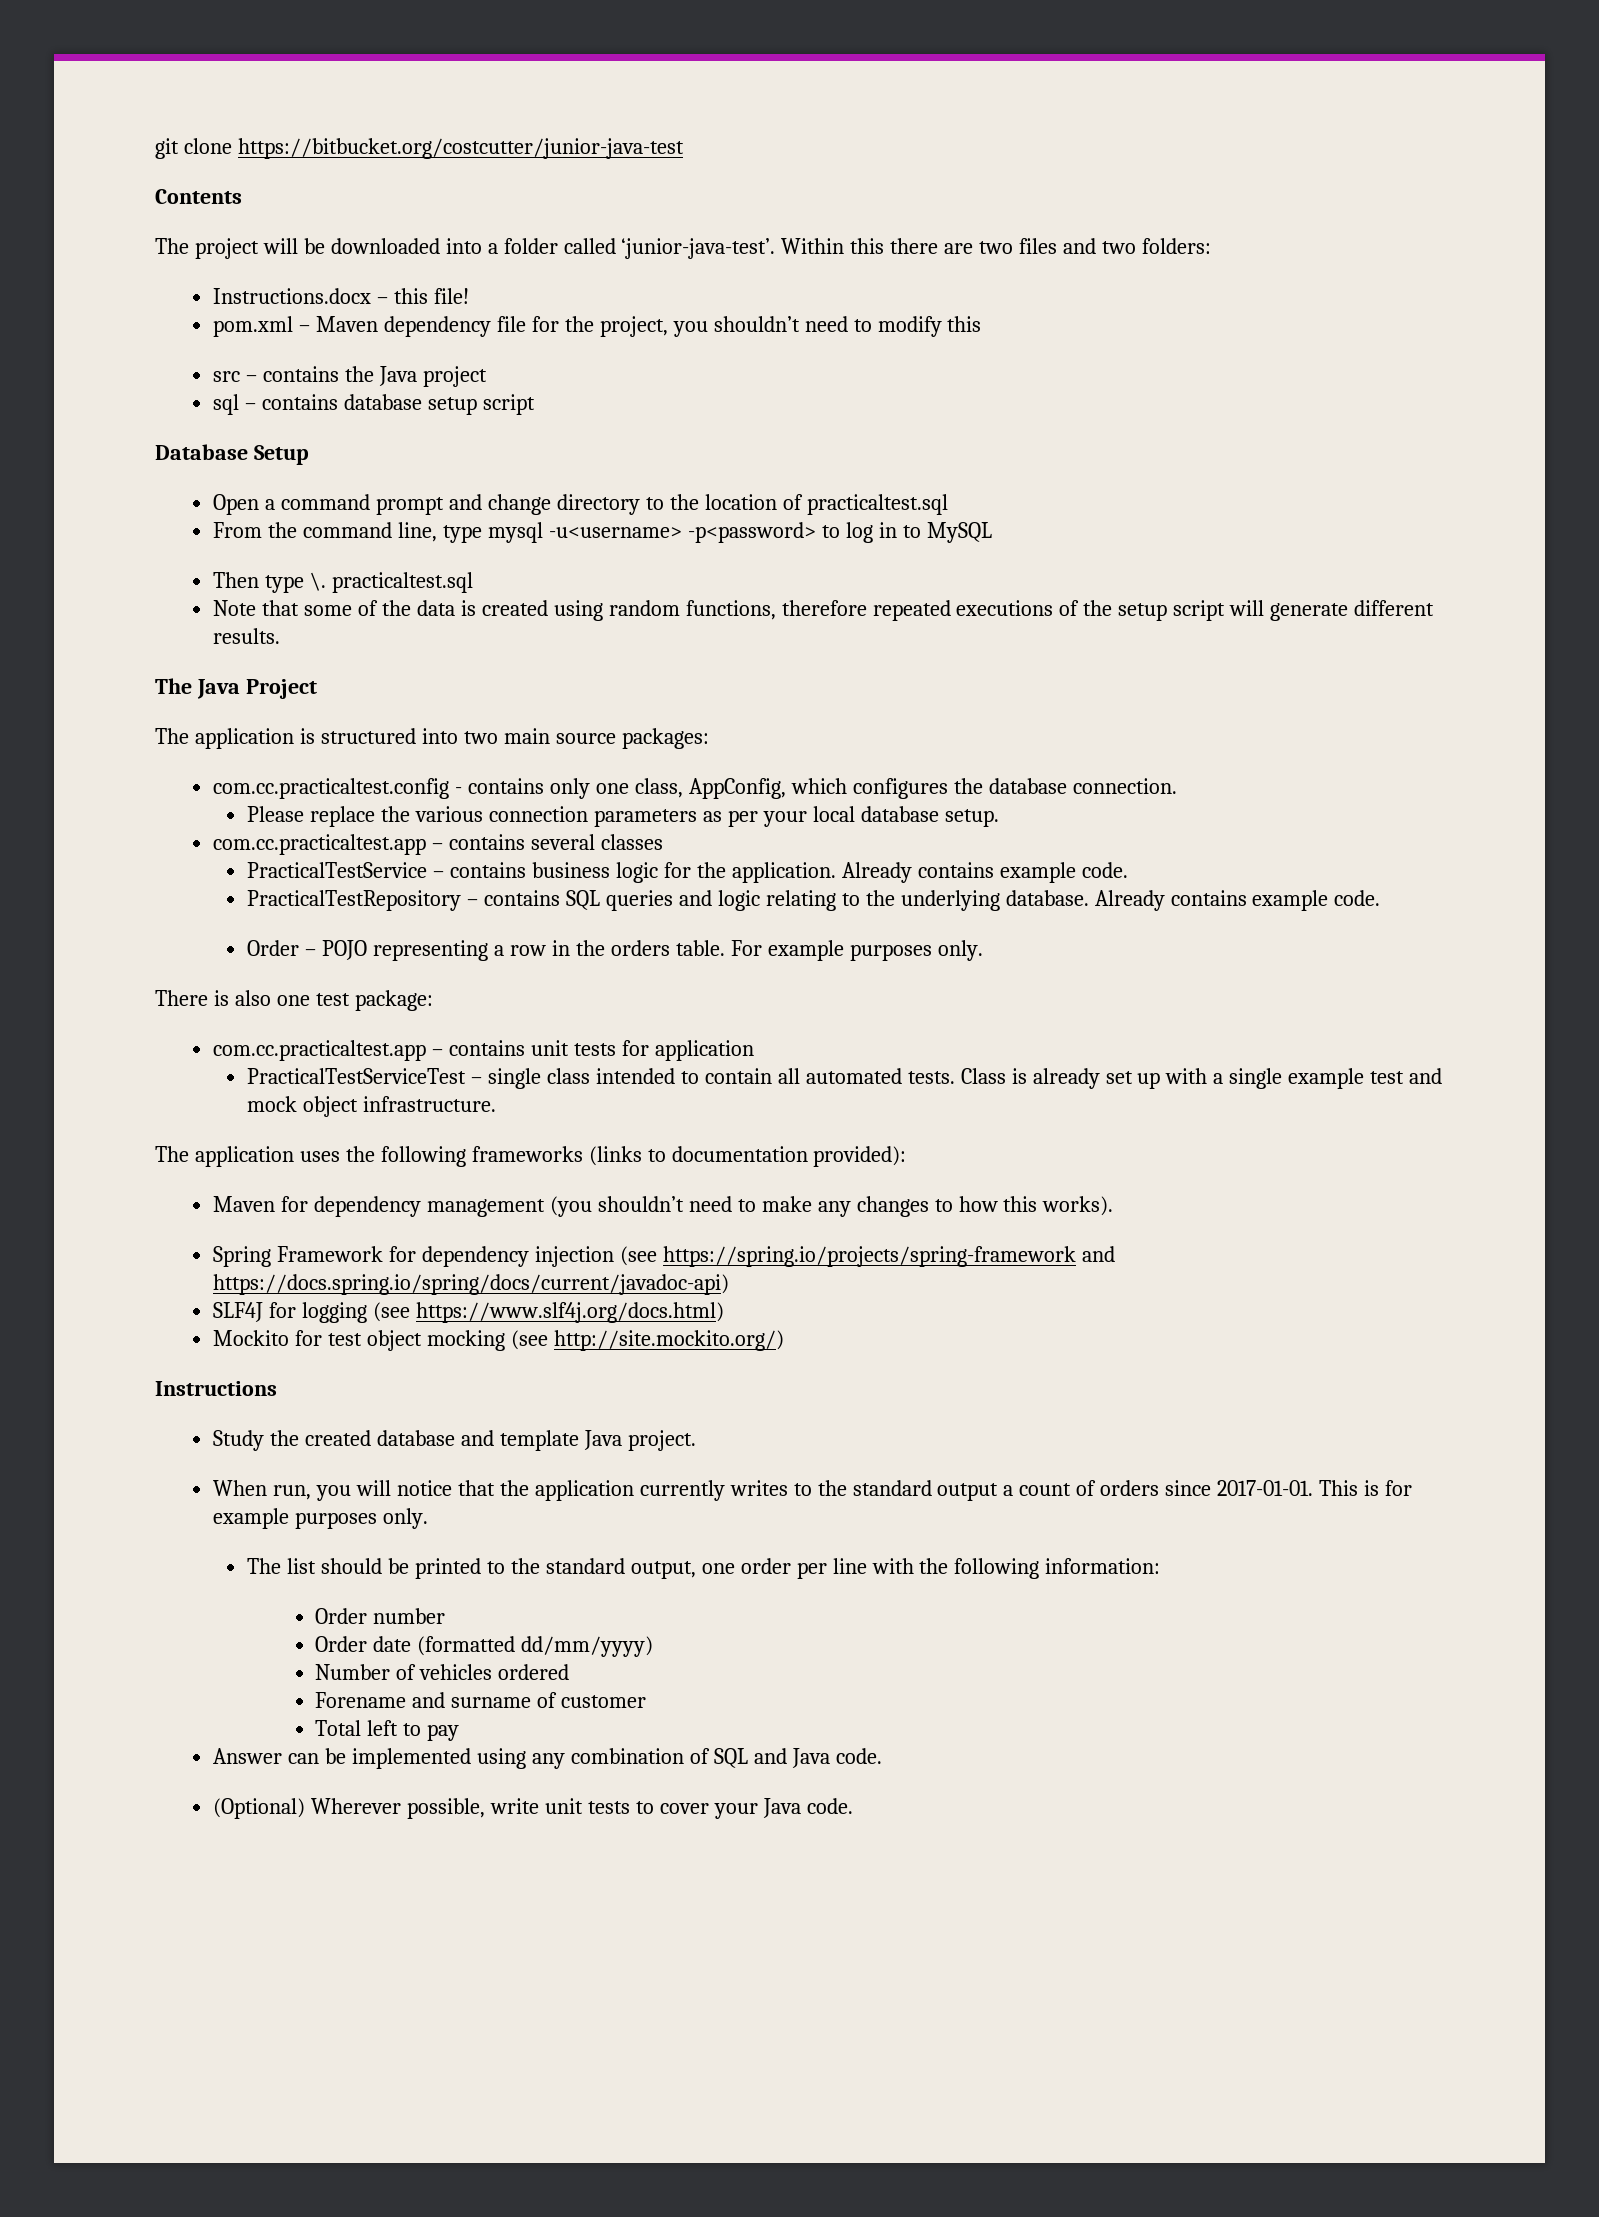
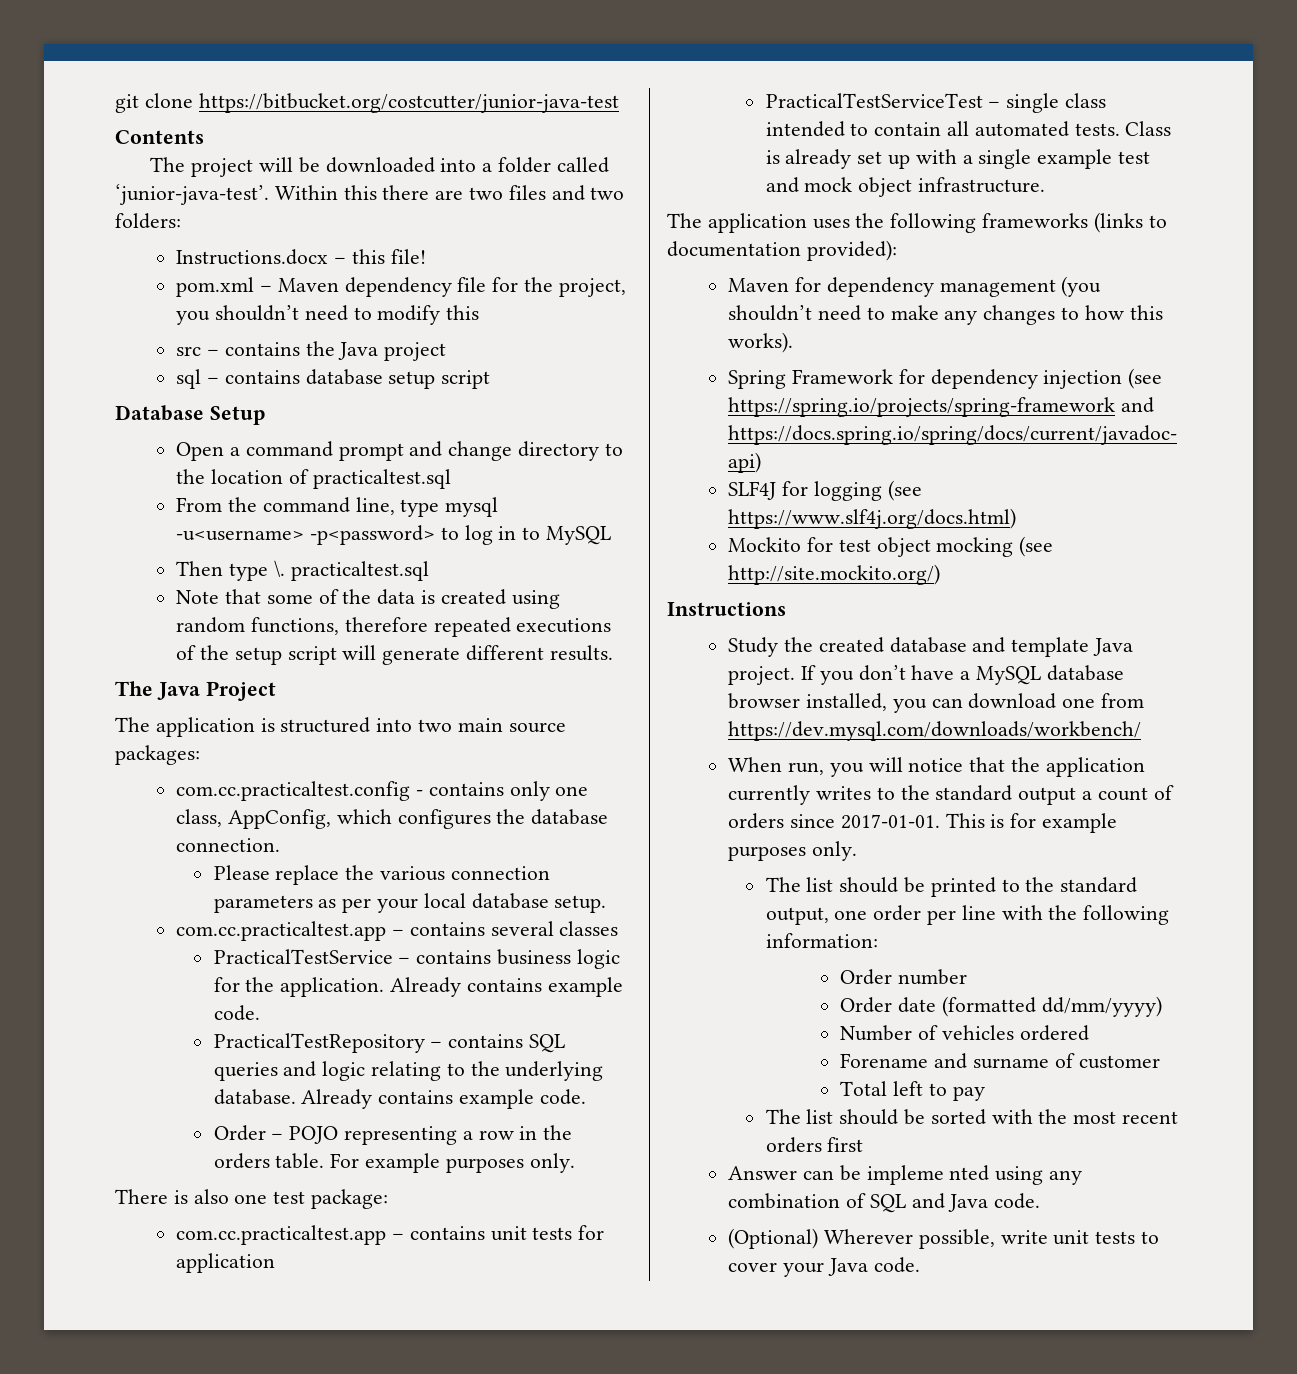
+ If you don’t have a MySQL database browser installed, you can download one from https://dev.mysql.com/downloads/workbench/
+ The list should be sorted with the most recent orders first
- Answer can be implemented using any combination of SQL and Java code.
+ Answer can be impleme nted using any combination of SQL and Java code.

